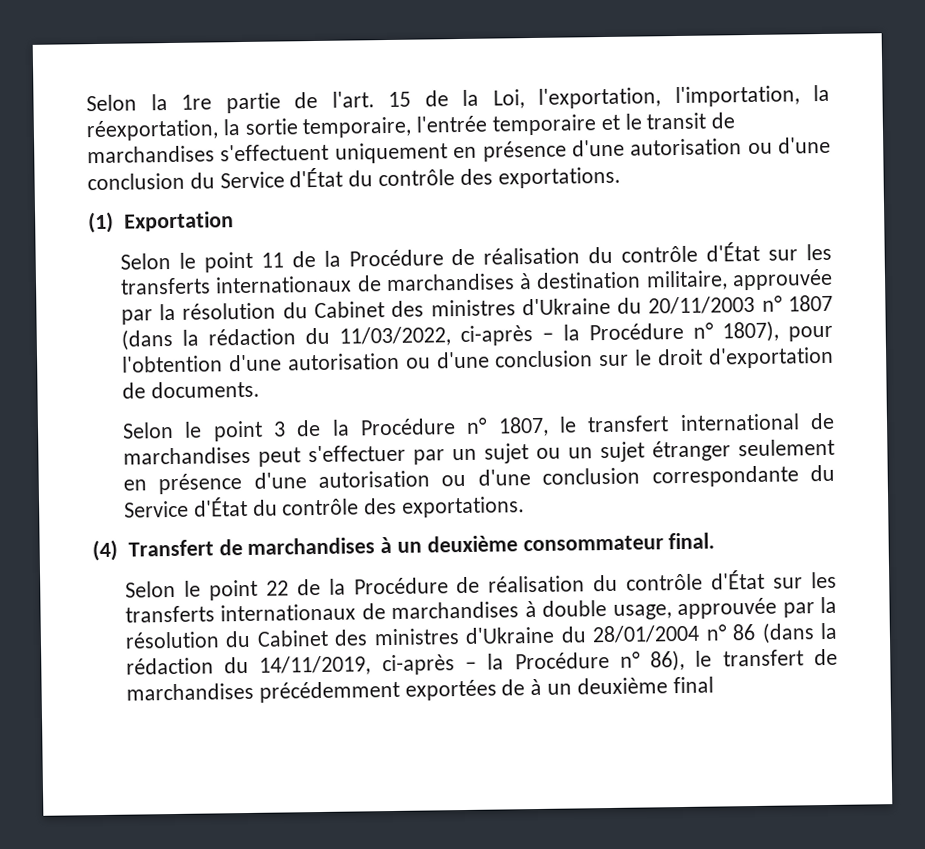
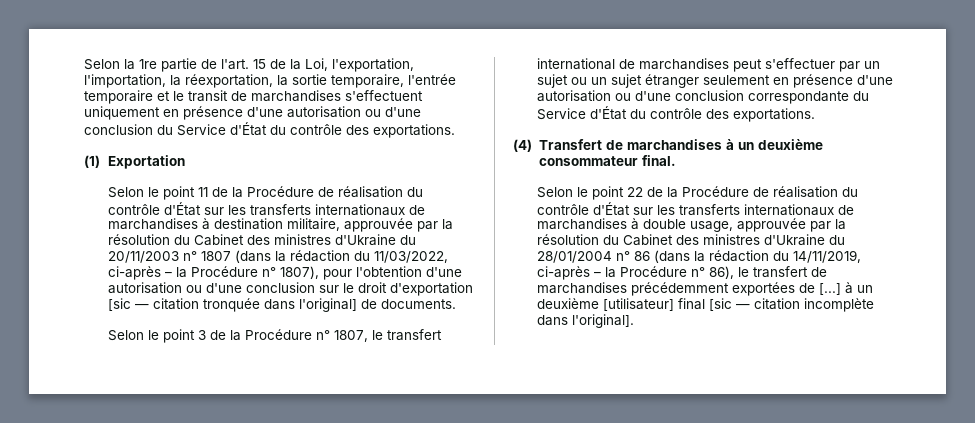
- Selon le point 11 de la Procédure de réalisation du contrôle d'État sur les transferts internationaux de marchandises à destination militaire, approuvée par la résolution du Cabinet des ministres d'Ukraine du 20/11/2003 n° 1807 (dans la rédaction du 11/03/2022, ci-après – la Procédure n° 1807), pour l'obtention d'une autorisation ou d'une conclusion sur le droit d'exportation de documents.
+ Selon le point 11 de la Procédure de réalisation du contrôle d'État sur les transferts internationaux de marchandises à destination militaire, approuvée par la résolution du Cabinet des ministres d'Ukraine du 20/11/2003 n° 1807 (dans la rédaction du 11/03/2022, ci-après – la Procédure n° 1807), pour l'obtention d'une autorisation ou d'une conclusion sur le droit d'exportation [sic — citation tronquée dans l'original] de documents.
- Selon le point 22 de la Procédure de réalisation du contrôle d'État sur les transferts internationaux de marchandises à double usage, approuvée par la résolution du Cabinet des ministres d'Ukraine du 28/01/2004 n° 86 (dans la rédaction du 14/11/2019, ci-après – la Procédure n° 86), le transfert de marchandises précédemment exportées de à un deuxième final
+ Selon le point 22 de la Procédure de réalisation du contrôle d'État sur les transferts internationaux de marchandises à double usage, approuvée par la résolution du Cabinet des ministres d'Ukraine du 28/01/2004 n° 86 (dans la rédaction du 14/11/2019, ci-après – la Procédure n° 86), le transfert de marchandises précédemment exportées de [...] à un deuxième [utilisateur] final [sic — citation incomplète dans l'original].

